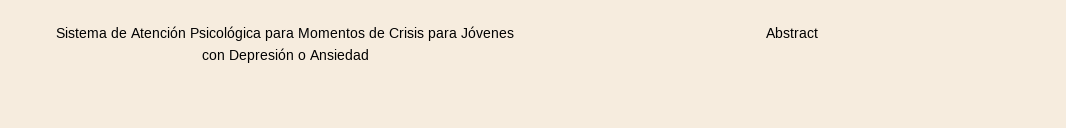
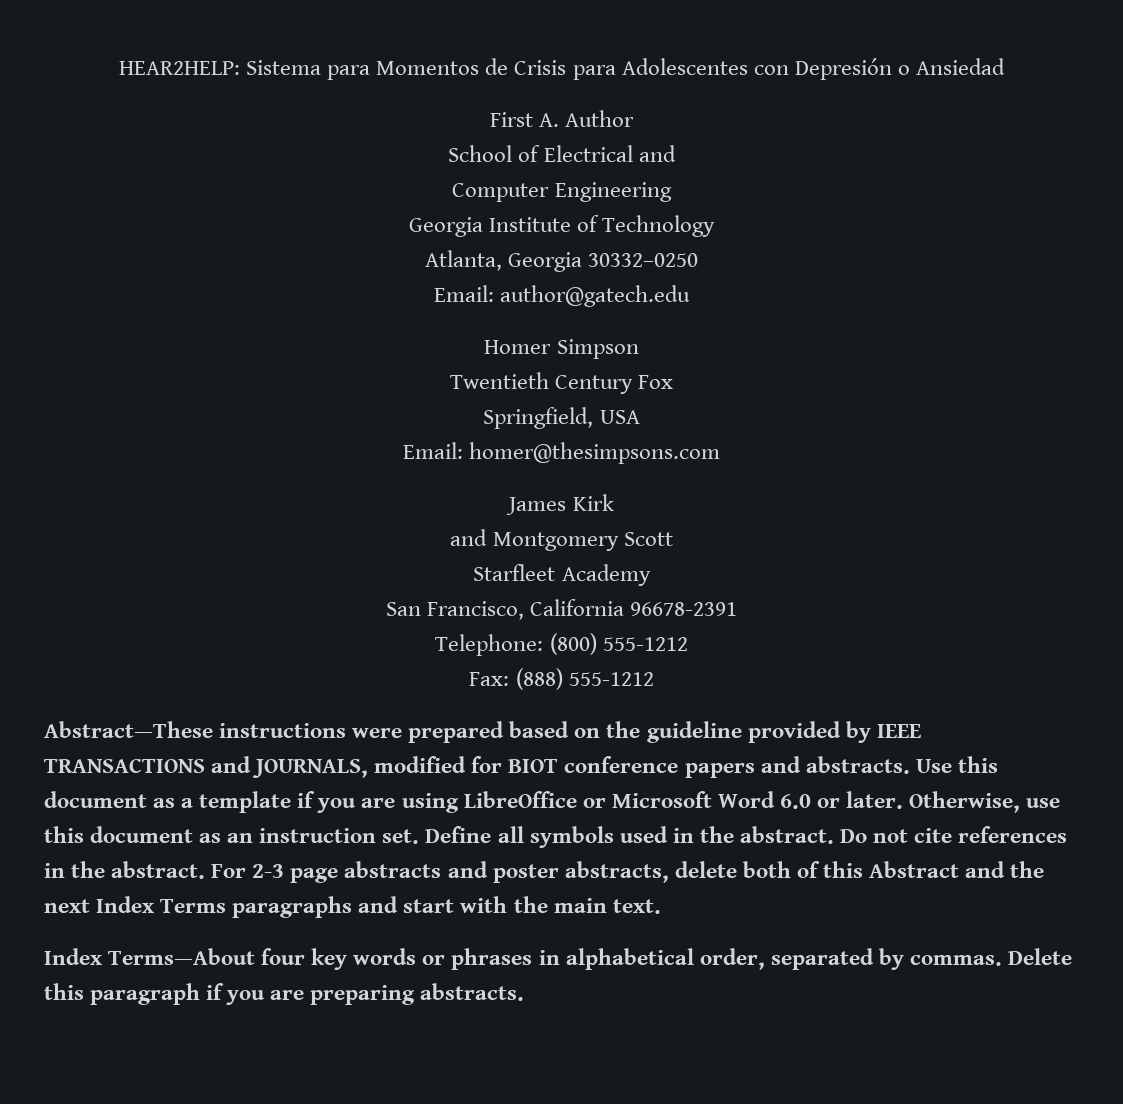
- Sistema de Atención Psicológica para Momentos de Crisis para Jóvenes con Depresión o Ansiedad
+ HEAR2HELP: Sistema para Momentos de Crisis para Adolescentes con Depresión o Ansiedad
- Abstract
+ First A. Author
+ School of Electrical and
+ Computer Engineering
+ Georgia Institute of Technology
+ Atlanta, Georgia 30332–0250
+ Email: author@gatech.edu
+ Homer Simpson
+ Twentieth Century Fox
+ Springfield, USA
+ Email: homer@thesimpsons.com
+ James Kirk
+ and Montgomery Scott
+ Starfleet Academy
+ San Francisco, California 96678-2391
+ Telephone: (800) 555-1212
+ Fax: (888) 555-1212
+ Abstract—These instructions were prepared based on the guideline provided by IEEE TRANSACTIONS and JOURNALS, modified for BIOT conference papers and abstracts. Use this document as a template if you are using LibreOffice or Microsoft Word 6.0 or later. Otherwise, use this document as an instruction set. Define all symbols used in the abstract. Do not cite references in the abstract. For 2-3 page abstracts and poster abstracts, delete both of this Abstract and the next Index Terms paragraphs and start with the main text.
+ Index Terms—About four key words or phrases in alphabetical order, separated by commas. Delete this paragraph if you are preparing abstracts.

